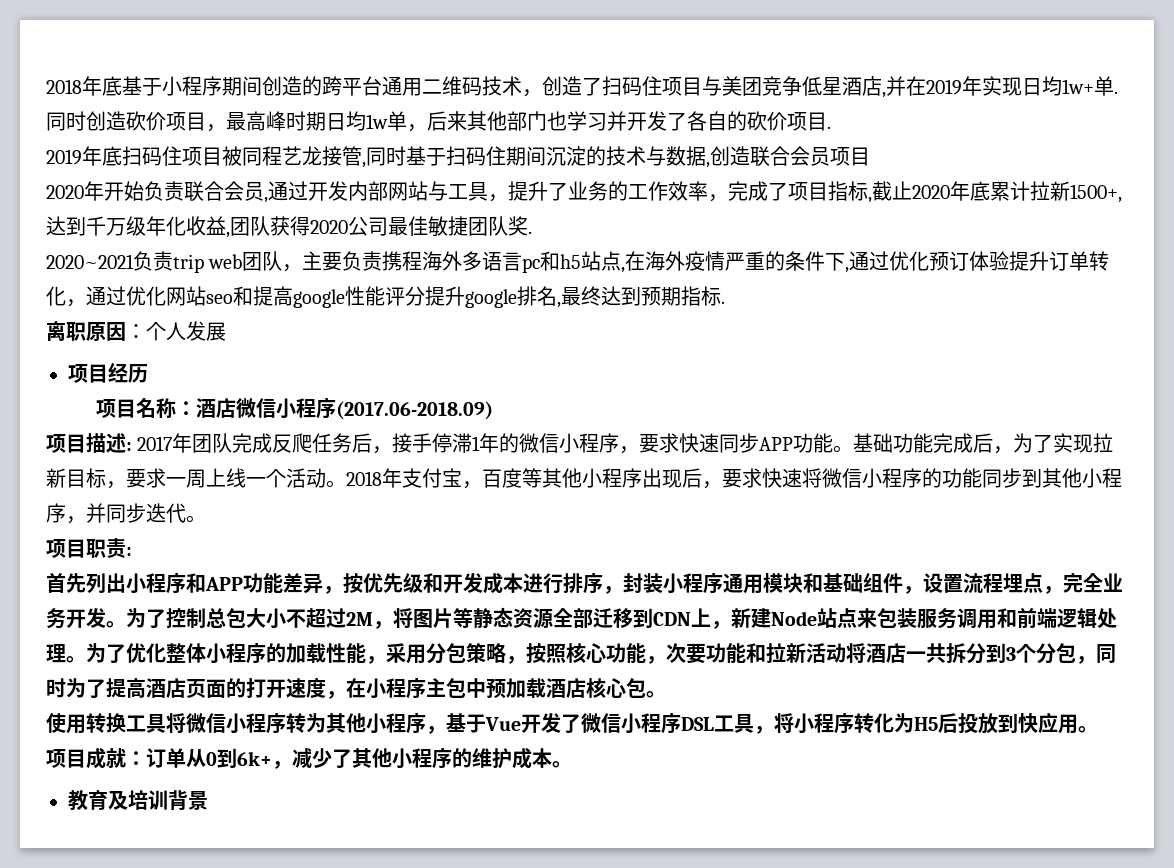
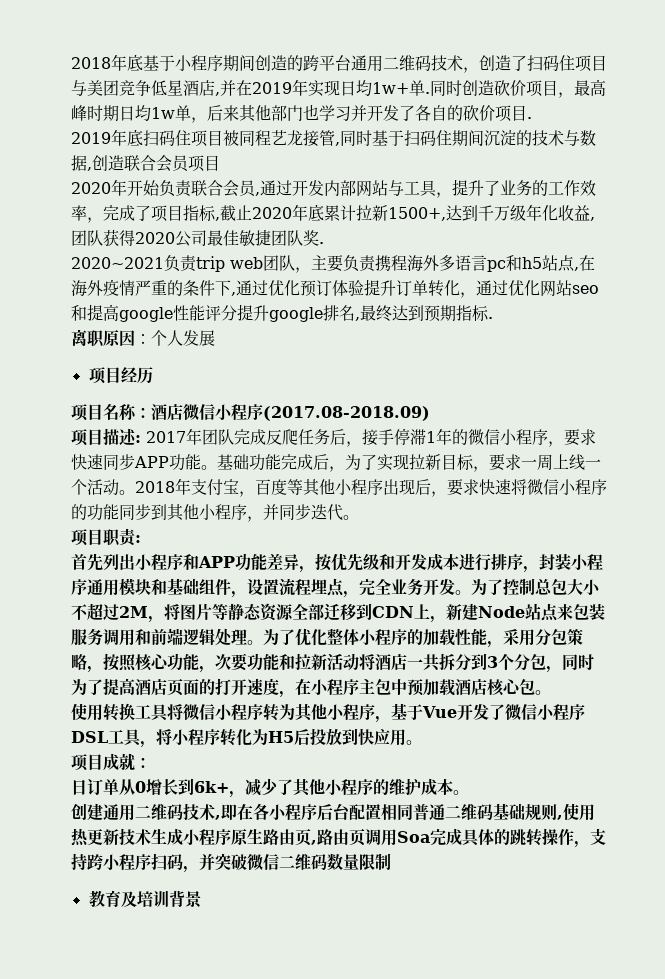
- 项目名称：酒店微信小程序(2017.06-2018.09)
+ 项目名称：酒店微信小程序(2017.08-2018.09)
- 项目成就：订单从0到6k+，减少了其他小程序的维护成本。
+ 项目成就：
+ 日订单从0增长到6k+，减少了其他小程序的维护成本。
+ 创建通用二维码技术,即在各小程序后台配置相同普通二维码基础规则,使用热更新技术生成小程序原生路由页,路由页调用Soa完成具体的跳转操作，支持跨小程序扫码，并突破微信二维码数量限制

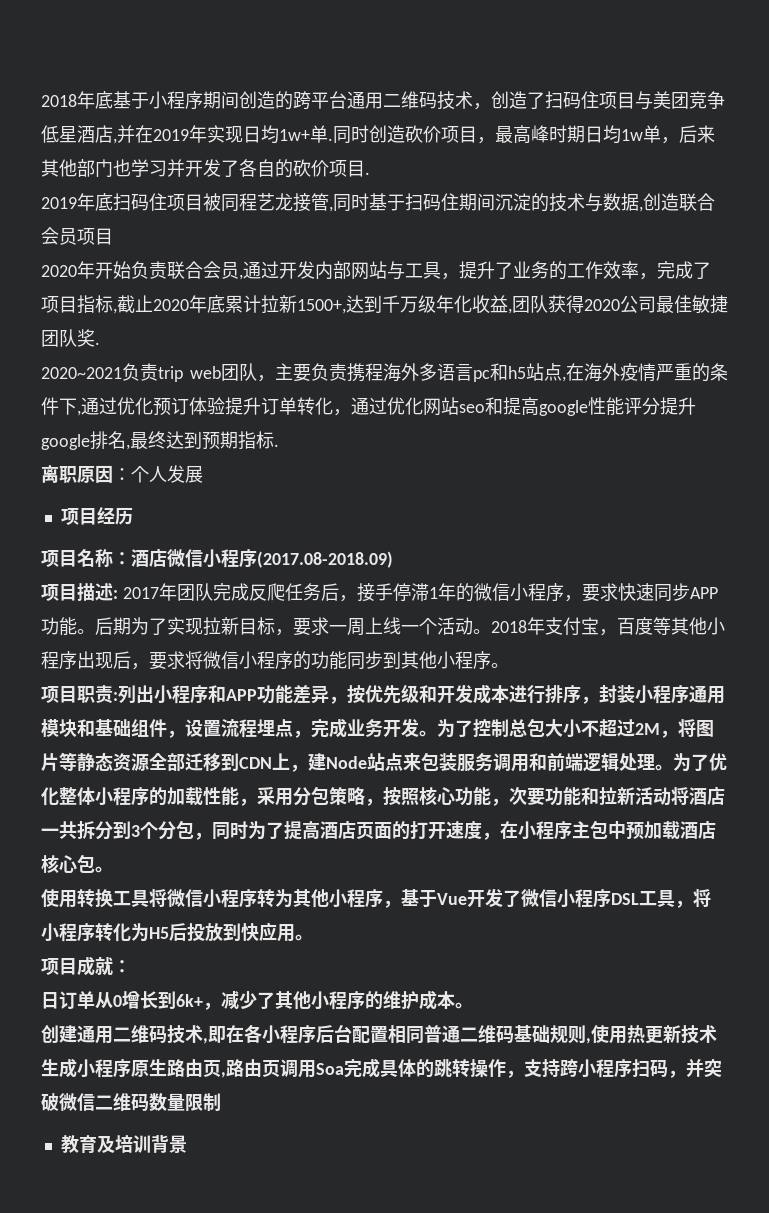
- 基础功能完成后，为了实现拉新目标，要求一周上线一个活动。
+ 后期为了实现拉新目标，要求一周上线一个活动。
- 2018年支付宝，百度等其他小程序出现后，要求快速将微信小程序的功能同步到其他小程序，并同步迭代。
+ 2018年支付宝，百度等其他小程序出现后，要求将微信小程序的功能同步到其他小程序。
- 项目职责:
- 首先列出小程序和APP功能差异，按优先级和开发成本进行排序，封装小程序通用模块和基础组件，设置流程埋点，完全业务开发。
+ 项目职责:列出小程序和APP功能差异，按优先级和开发成本进行排序，封装小程序通用模块和基础组件，设置流程埋点，完成业务开发。
- 为了控制总包大小不超过2M，将图片等静态资源全部迁移到CDN上，新建Node站点来包装服务调用和前端逻辑处理。
+ 为了控制总包大小不超过2M，将图片等静态资源全部迁移到CDN上，建Node站点来包装服务调用和前端逻辑处理。

